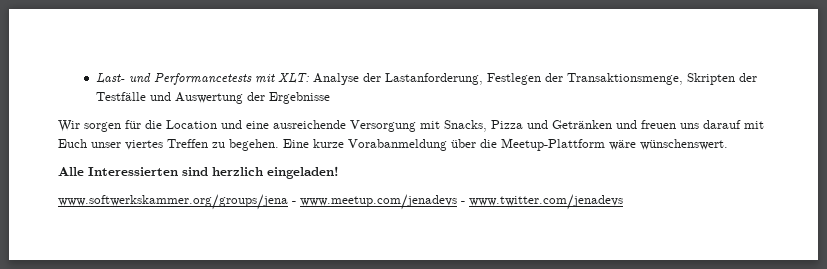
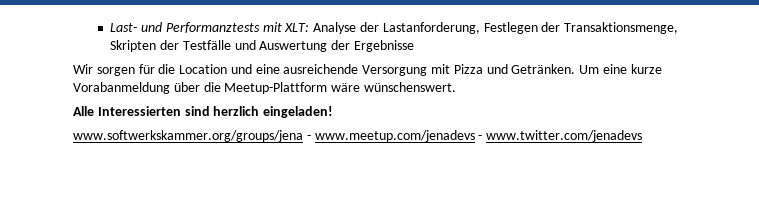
- Last- und Performancetests mit XLT: Analyse der Lastanforderung, Festlegen der Transaktionsmenge, Skripten der Testfälle und Auswertung der Ergebnisse
+ Last- und Performanztests mit XLT: Analyse der Lastanforderung, Festlegen der Transaktionsmenge, Skripten der Testfälle und Auswertung der Ergebnisse
- Wir sorgen für die Location und eine ausreichende Versorgung mit Snacks, Pizza und Getränken und freuen uns darauf mit Euch unser viertes Treffen zu begehen. Eine kurze Vorabanmeldung über die Meetup-Plattform wäre wünschenswert.
+ Wir sorgen für die Location und eine ausreichende Versorgung mit Pizza und Getränken. Um eine kurze Vorabanmeldung über die Meetup-Plattform wäre wünschenswert.

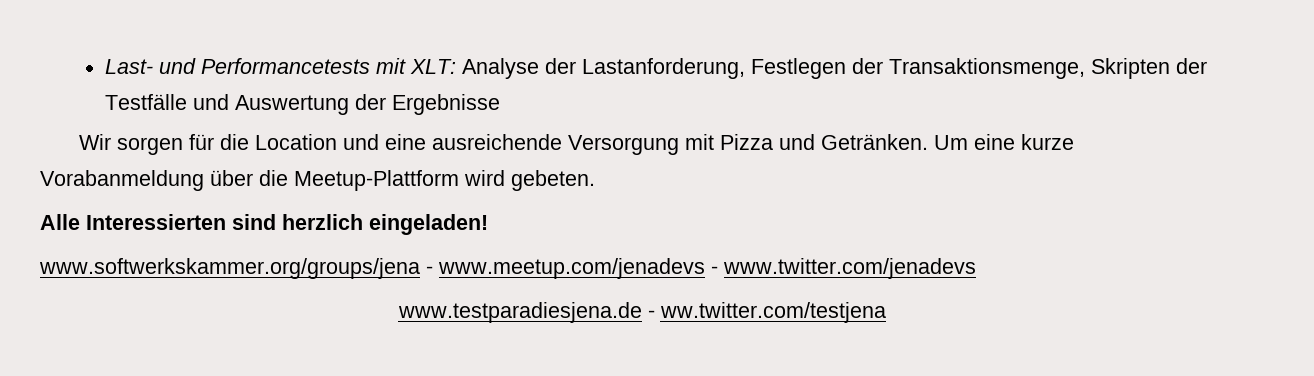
- Last- und Performanztests mit XLT: Analyse der Lastanforderung, Festlegen der Transaktionsmenge, Skripten der Testfälle und Auswertung der Ergebnisse
+ Last- und Performancetests mit XLT: Analyse der Lastanforderung, Festlegen der Transaktionsmenge, Skripten der Testfälle und Auswertung der Ergebnisse
- Um eine kurze Vorabanmeldung über die Meetup-Plattform wäre wünschenswert.
+ Um eine kurze Vorabanmeldung über die Meetup-Plattform wird gebeten.
+ www.testparadiesjena.de - ww.twitter.com/testjena

